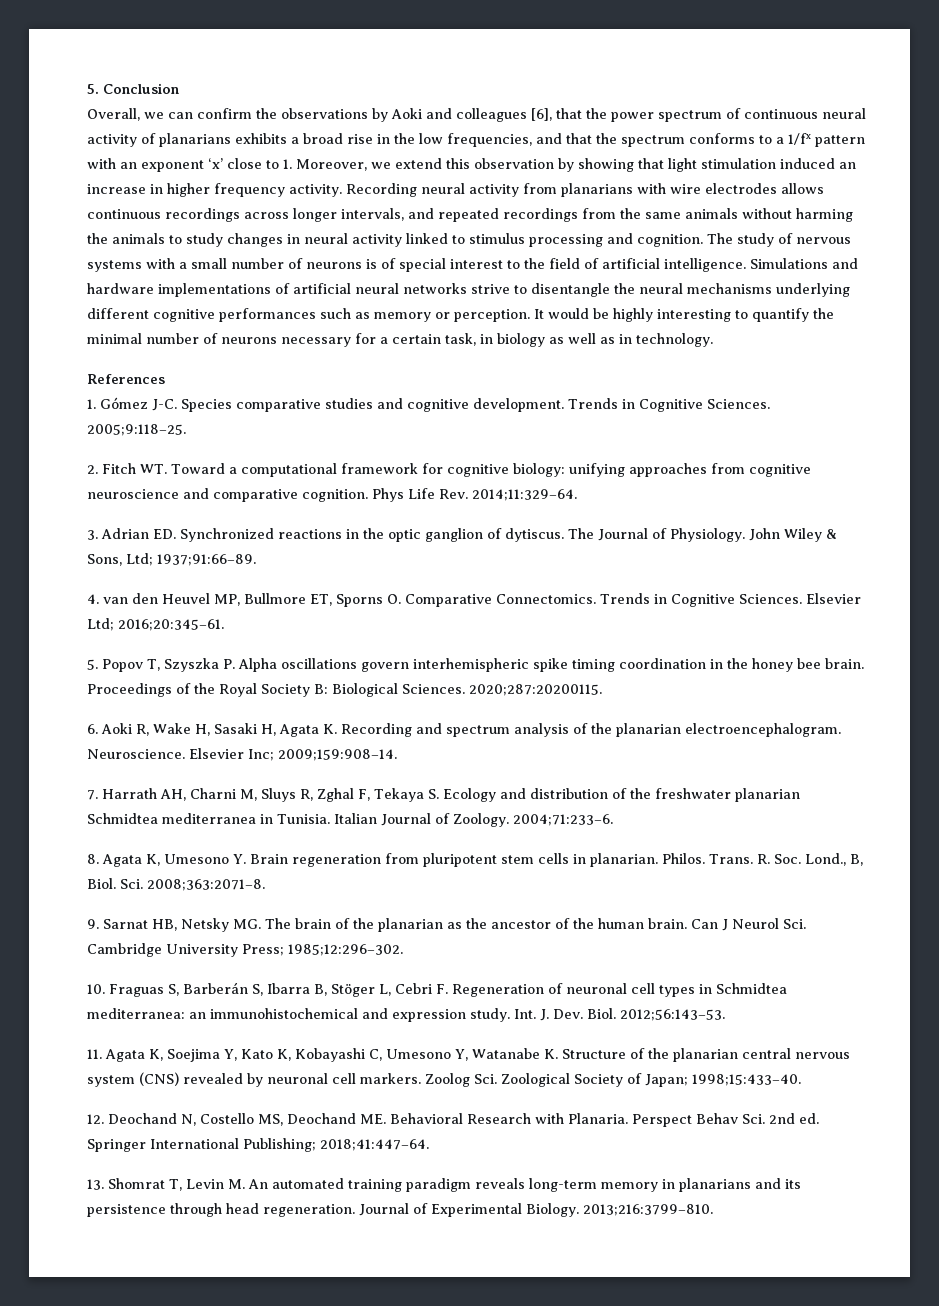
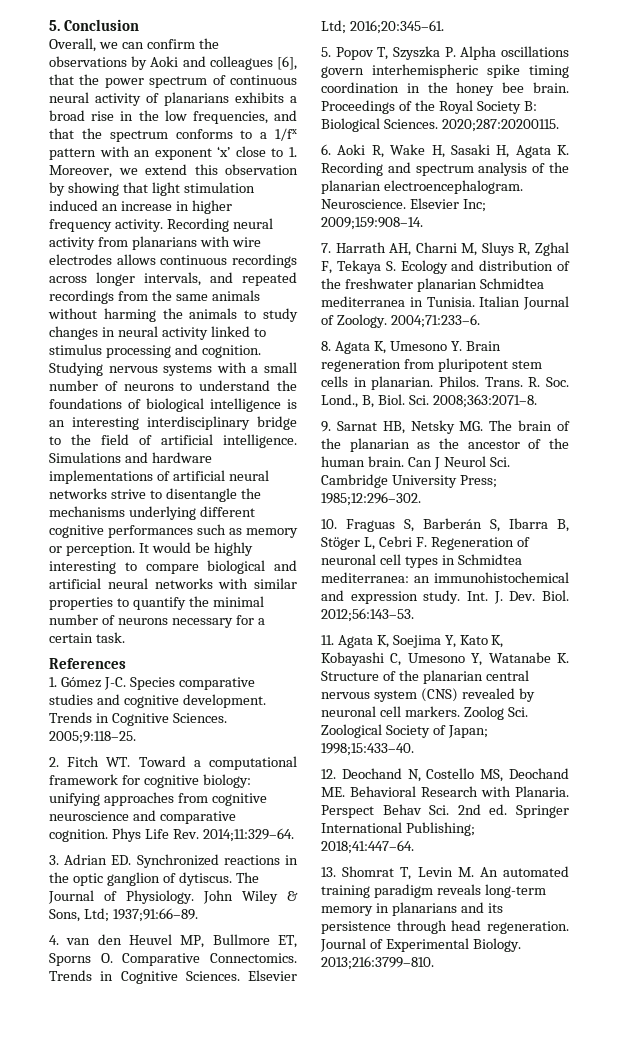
- The study of nervous systems with a small number of neurons is of special interest to the field of artificial intelligence.
+ Studying nervous systems with a small number of neurons to understand the foundations of biological intelligence is an interesting interdisciplinary bridge to the field of artificial intelligence.
- Simulations and hardware implementations of artificial neural networks strive to disentangle the neural mechanisms underlying different cognitive performances such as memory or perception.
+ Simulations and hardware implementations of artificial neural networks strive to disentangle the mechanisms underlying different cognitive performances such as memory or perception.
- It would be highly interesting to quantify the minimal number of neurons necessary for a certain task, in biology as well as in technology.
+ It would be highly interesting to compare biological and artificial neural networks with similar properties to quantify the minimal number of neurons necessary for a certain task.

